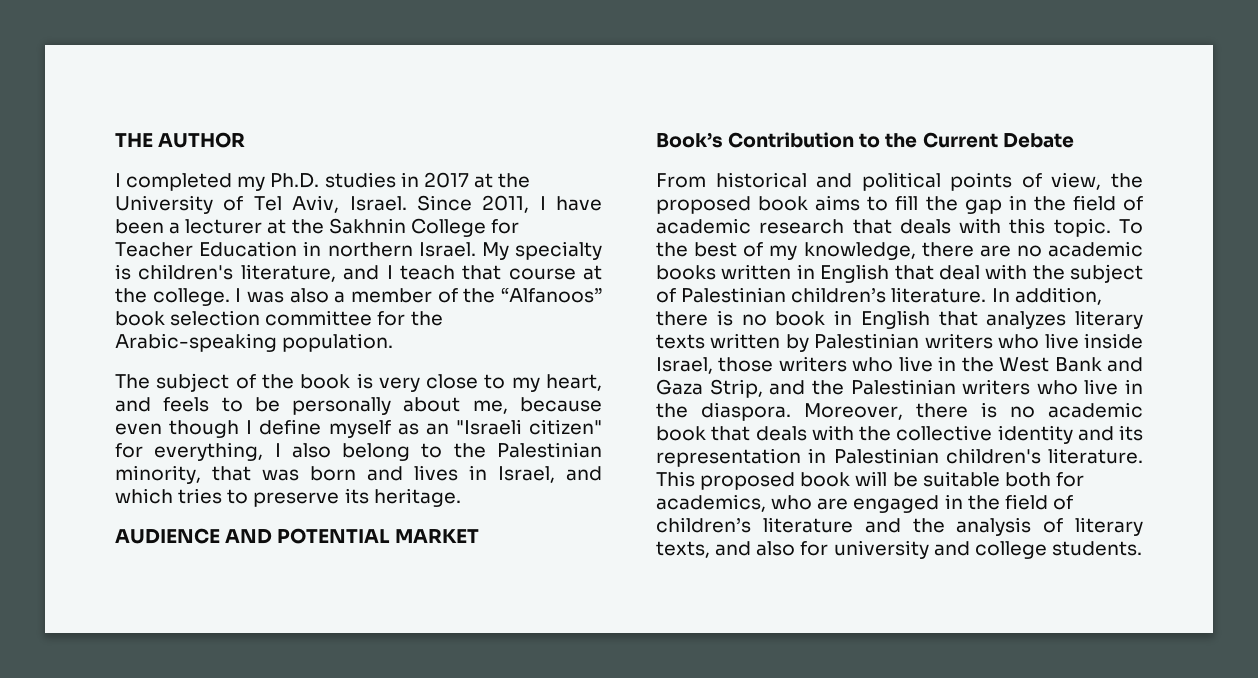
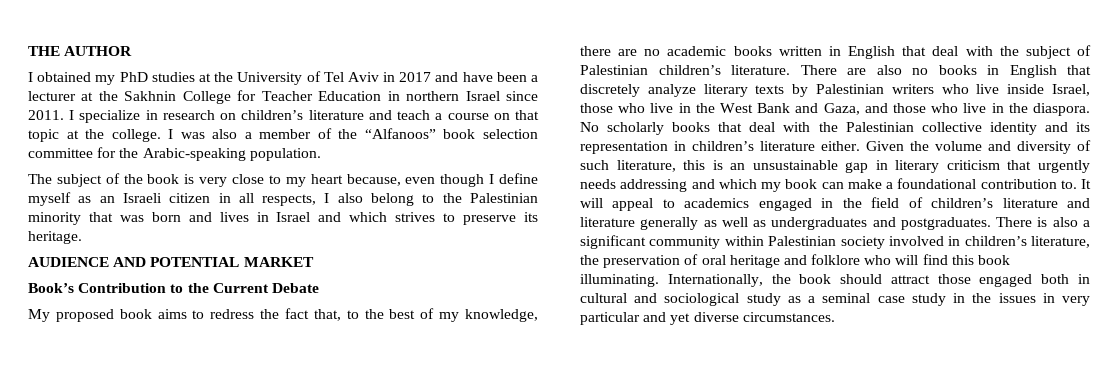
- I completed my Ph.D. studies in 2017 at the University of Tel Aviv, Israel. Since 2011, I have been a lecturer at the Sakhnin College for Teacher Education in northern Israel. My specialty is children's literature, and I teach that course at the college.
+ I obtained my PhD studies at the University of Tel Aviv in 2017 and have been a lecturer at the Sakhnin College for Teacher Education in northern Israel since 2011. I specialize in research on children’s literature and teach a course on that topic at the college.
- The subject of the book is very close to my heart, and feels to be personally about me, because even though I define myself as an "Israeli citizen" for everything, I also belong to the Palestinian minority, that was born and lives in Israel, and which tries to preserve its heritage.
+ The subject of the book is very close to my heart because, even though I define myself as an Israeli citizen in all respects, I also belong to the Palestinian minority that was born and lives in Israel and which strives to preserve its heritage.
- From historical and political points of view, the proposed book aims to fill the gap in the field of academic research that deals with this topic. To the best of my knowledge, there are no academic books written in English that deal with the subject of Palestinian children’s literature.
+ My proposed book aims to redress the fact that, to the best of my knowledge, there are no academic books written in English that deal with the subject of Palestinian children’s literature.
- In addition, there is no book in English that analyzes literary texts written by Palestinian writers who live inside Israel, those writers who live in the West Bank and Gaza Strip, and the Palestinian writers who live in the diaspora.
+ There are also no books in English that discretely analyze literary texts by Palestinian writers who live inside Israel, those who live in the West Bank and Gaza, and those who live in the diaspora.
- Moreover, there is no academic book that deals with the collective identity and its representation in Palestinian children's literature. This proposed book will be suitable both for academics, who are engaged in the field of children’s literature and the analysis of literary texts, and also for university and college students.
+ No scholarly books that deal with the Palestinian collective identity and its representation in children’s literature either. Given the volume and diversity of such literature, this is an unsustainable gap in literary criticism that urgently needs addressing and which my book can make a foundational contribution to. It will appeal to academics engaged in the field of children’s literature and literature generally as well as undergraduates and postgraduates. There is also a significant community within Palestinian society involved in children’s literature, the preservation of oral heritage and folklore who will find this book illuminating. Internationally, the book should attract those engaged both in cultural and sociological study as a seminal case study in the issues in very particular and yet diverse circumstances.

